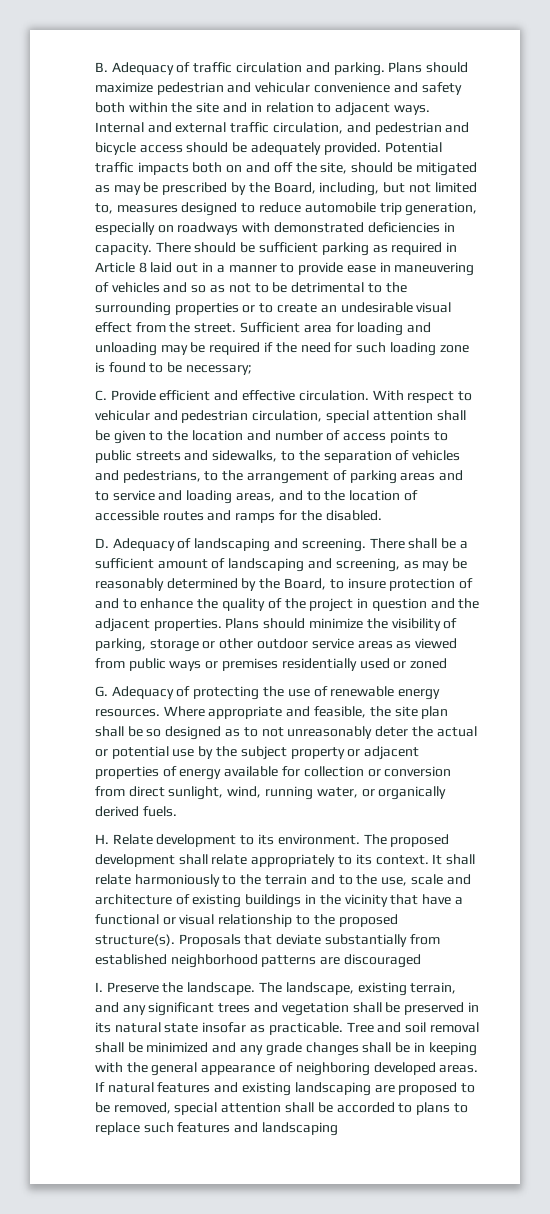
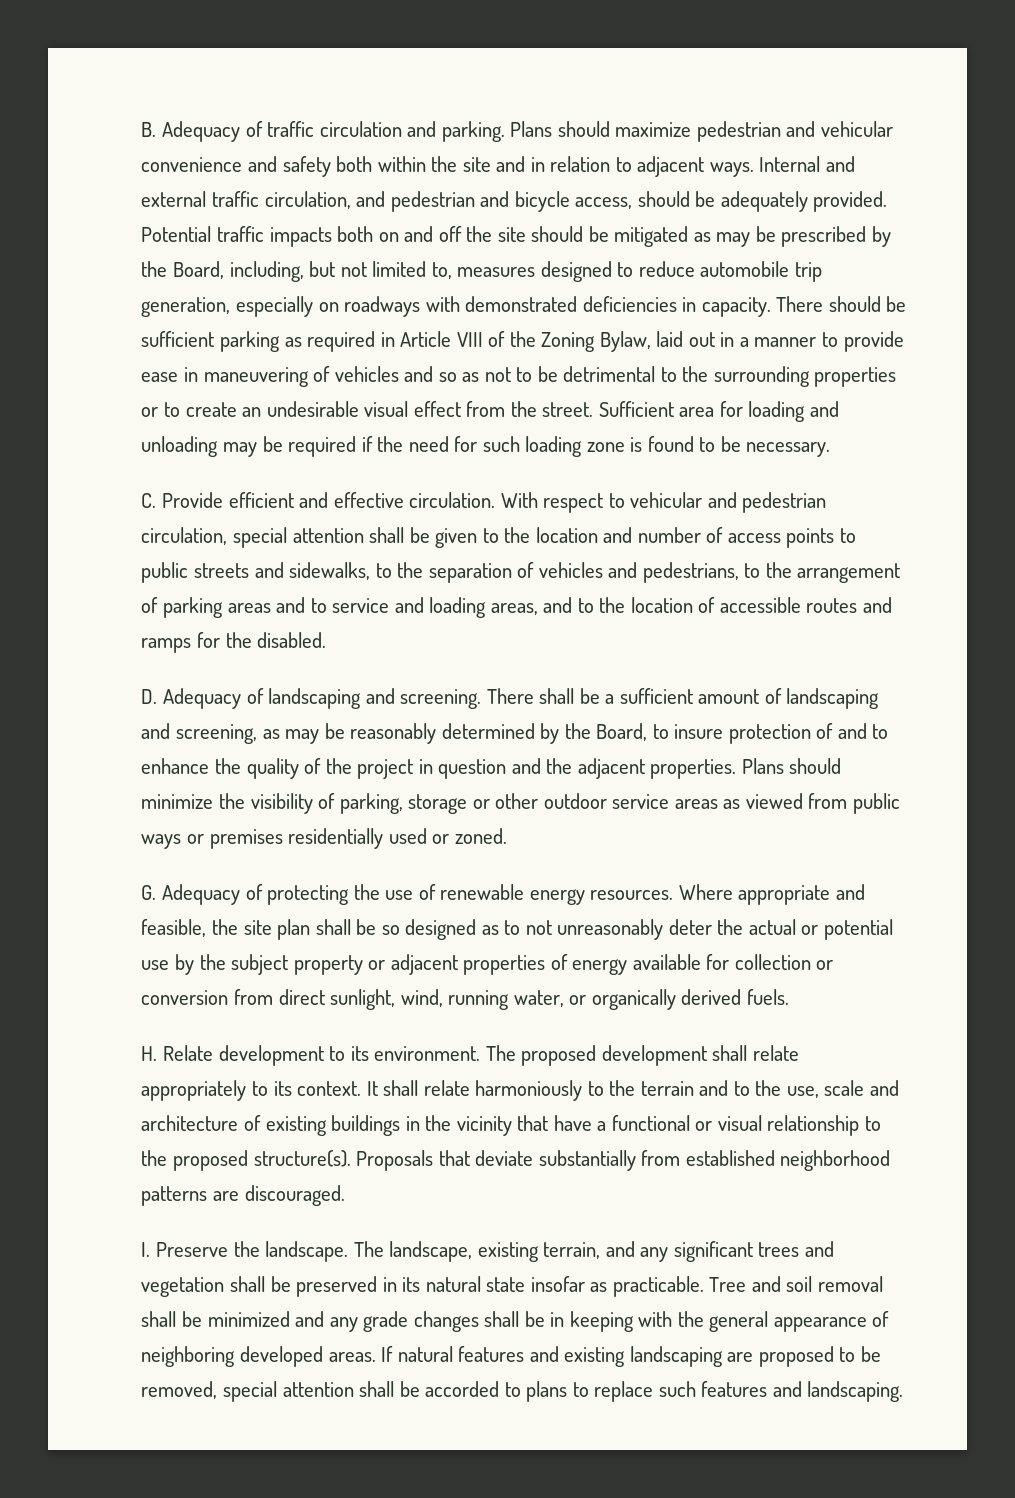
- Internal and external traffic circulation, and pedestrian and bicycle access should be adequately provided.
+ Internal and external traffic circulation, and pedestrian and bicycle access, should be adequately provided.
- Potential traffic impacts both on and off the site, should be mitigated as may be prescribed by the Board, including, but not limited to, measures designed to reduce automobile trip generation, especially on roadways with demonstrated deficiencies in capacity.
+ Potential traffic impacts both on and off the site should be mitigated as may be prescribed by the Board, including, but not limited to, measures designed to reduce automobile trip generation, especially on roadways with demonstrated deficiencies in capacity.
- There should be sufficient parking as required in Article 8 laid out in a manner to provide ease in maneuvering of vehicles and so as not to be detrimental to the surrounding properties or to create an undesirable visual effect from the street.
+ There should be sufficient parking as required in Article VIII of the Zoning Bylaw, laid out in a manner to provide ease in maneuvering of vehicles and so as not to be detrimental to the surrounding properties or to create an undesirable visual effect from the street.
- Sufficient area for loading and unloading may be required if the need for such loading zone is found to be necessary;
+ Sufficient area for loading and unloading may be required if the need for such loading zone is found to be necessary.
- Plans should minimize the visibility of parking, storage or other outdoor service areas as viewed from public ways or premises residentially used or zoned
+ Plans should minimize the visibility of parking, storage or other outdoor service areas as viewed from public ways or premises residentially used or zoned.
- Proposals that deviate substantially from established neighborhood patterns are discouraged
+ Proposals that deviate substantially from established neighborhood patterns are discouraged.
- If natural features and existing landscaping are proposed to be removed, special attention shall be accorded to plans to replace such features and landscaping
+ If natural features and existing landscaping are proposed to be removed, special attention shall be accorded to plans to replace such features and landscaping.

